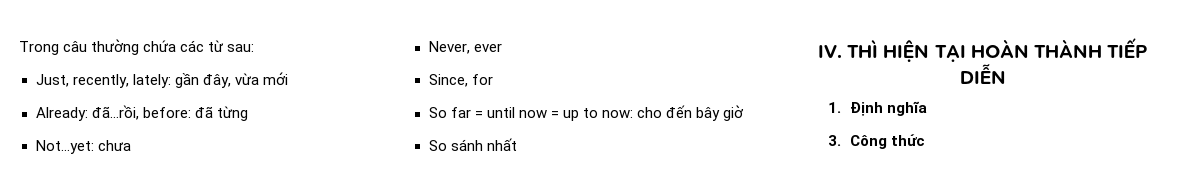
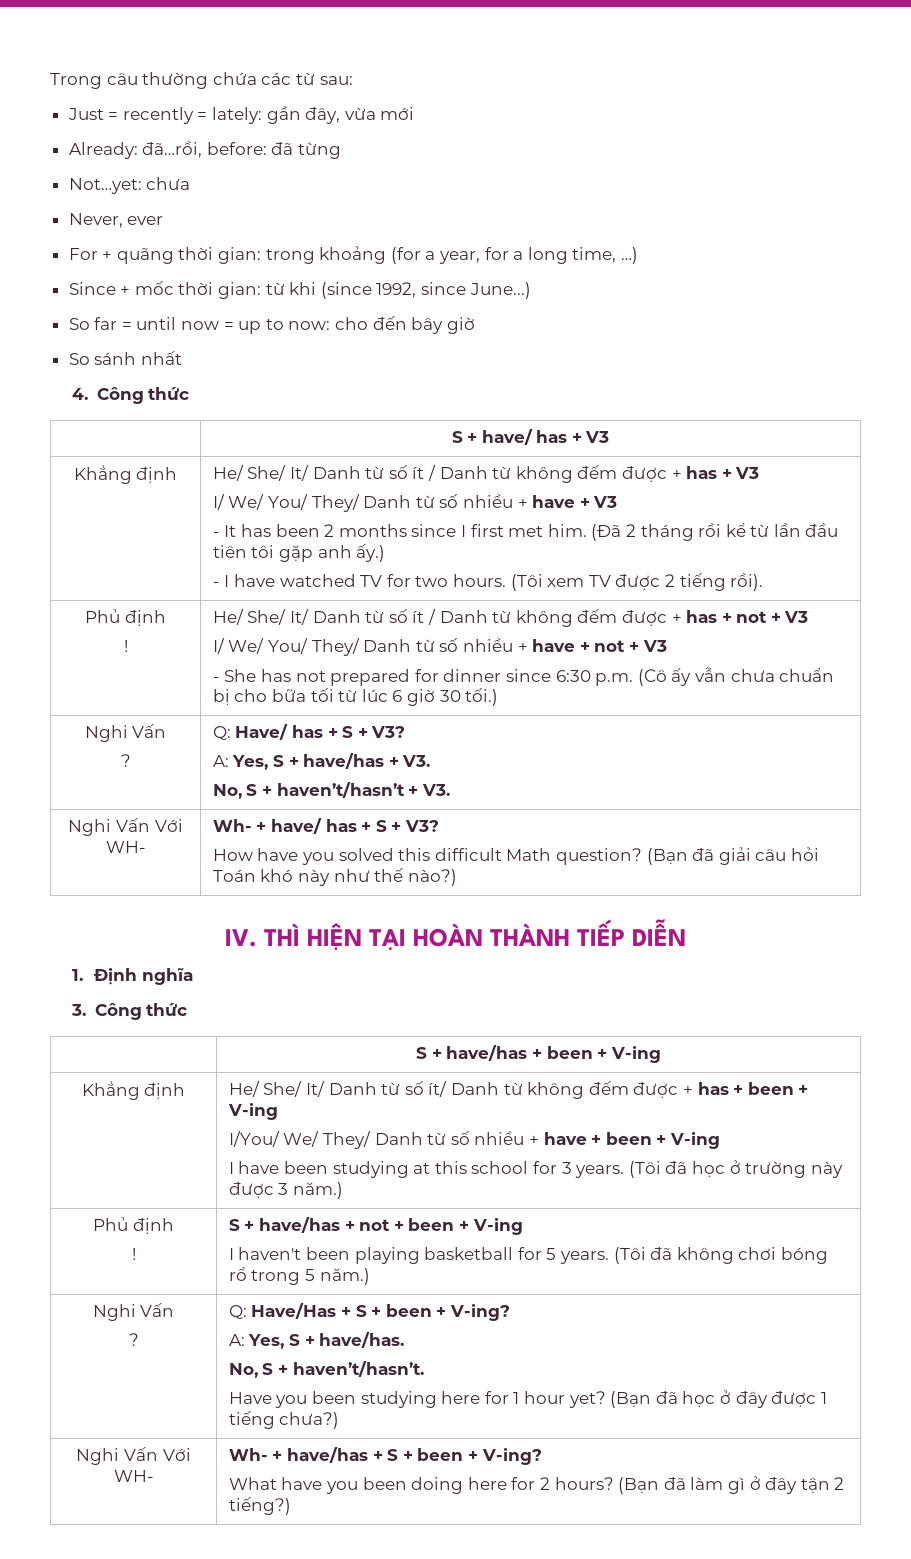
- Just, recently, lately: gần đây, vừa mới
+ Just = recently = lately: gần đây, vừa mới
- Since, for
+ For + quãng thời gian: trong khoảng (for a year, for a long time, …)
+ Since + mốc thời gian: từ khi (since 1992, since June...)
+ 4. Công thức
+ | S + have/ has + V3
+ Khẳng định | He/ She/ It/ Danh từ số ít / Danh từ không đếm được + has + V3
+ I/ We/ You/ They/ Danh từ số nhiều + have + V3
+ - It has been 2 months since I first met him. (Đã 2 tháng rồi kể từ lần đầu tiên tôi gặp anh ấy.)
+ - I have watched TV for two hours. (Tôi xem TV được 2 tiếng rồi).
+ Phủ định
+ ! | He/ She/ It/ Danh từ số ít / Danh từ không đếm được + has + not + V3
+ I/ We/ You/ They/ Danh từ số nhiều + have + not + V3
+ - She has not prepared for dinner since 6:30 p.m. (Cô ấy vẫn chưa chuẩn bị cho bữa tối từ lúc 6 giờ 30 tối.)
+ Nghi Vấn
+ ? | Q: Have/ has + S + V3?
+ A: Yes, S + have/has + V3.
+ No, S + haven’t/hasn’t + V3.
+ Nghi Vấn Với WH- | Wh- + have/ has + S + V3?
+ How have you solved this difficult Math question? (Bạn đã giải câu hỏi Toán khó này như thế nào?)
+ | S + have/has + been + V-ing
+ Khẳng định | He/ She/ It/ Danh từ số ít/ Danh từ không đếm được + has + been + V-ing
+ I/You/ We/ They/ Danh từ số nhiều + have + been + V-ing
+ I have been studying at this school for 3 years. (Tôi đã học ở trường này được 3 năm.)
+ Phủ định
+ ! | S + have/has + not + been + V-ing
+ I haven't been playing basketball for 5 years. (Tôi đã không chơi bóng rổ trong 5 năm.)
+ Nghi Vấn
+ ? | Q: Have/Has + S + been + V-ing?
+ A: Yes, S + have/has.
+ No, S + haven’t/hasn’t.
+ Have you been studying here for 1 hour yet? (Bạn đã học ở đây được 1 tiếng chưa?)
+ Nghi Vấn Với WH- | Wh- + have/has + S + been + V-ing?
+ What have you been doing here for 2 hours? (Bạn đã làm gì ở đây tận 2 tiếng?)

